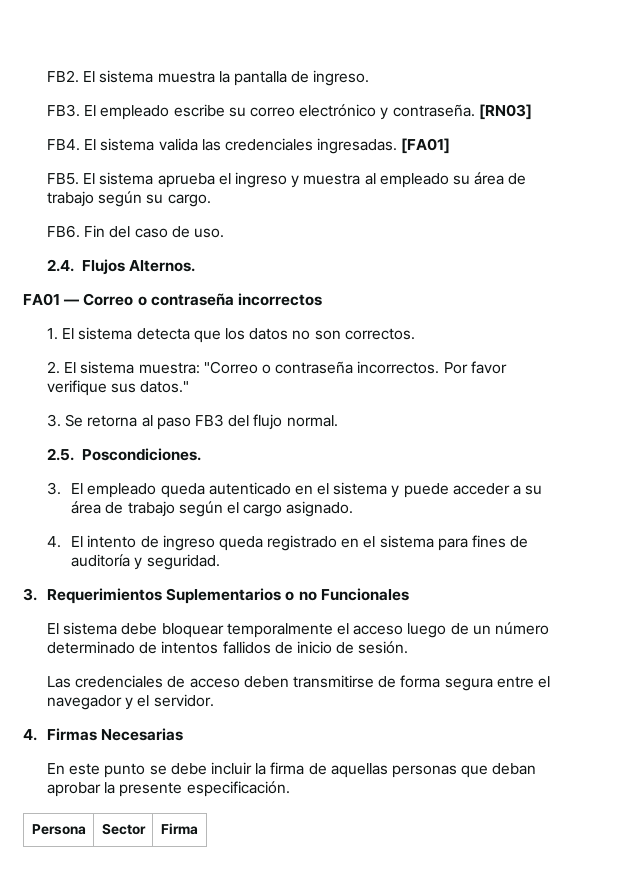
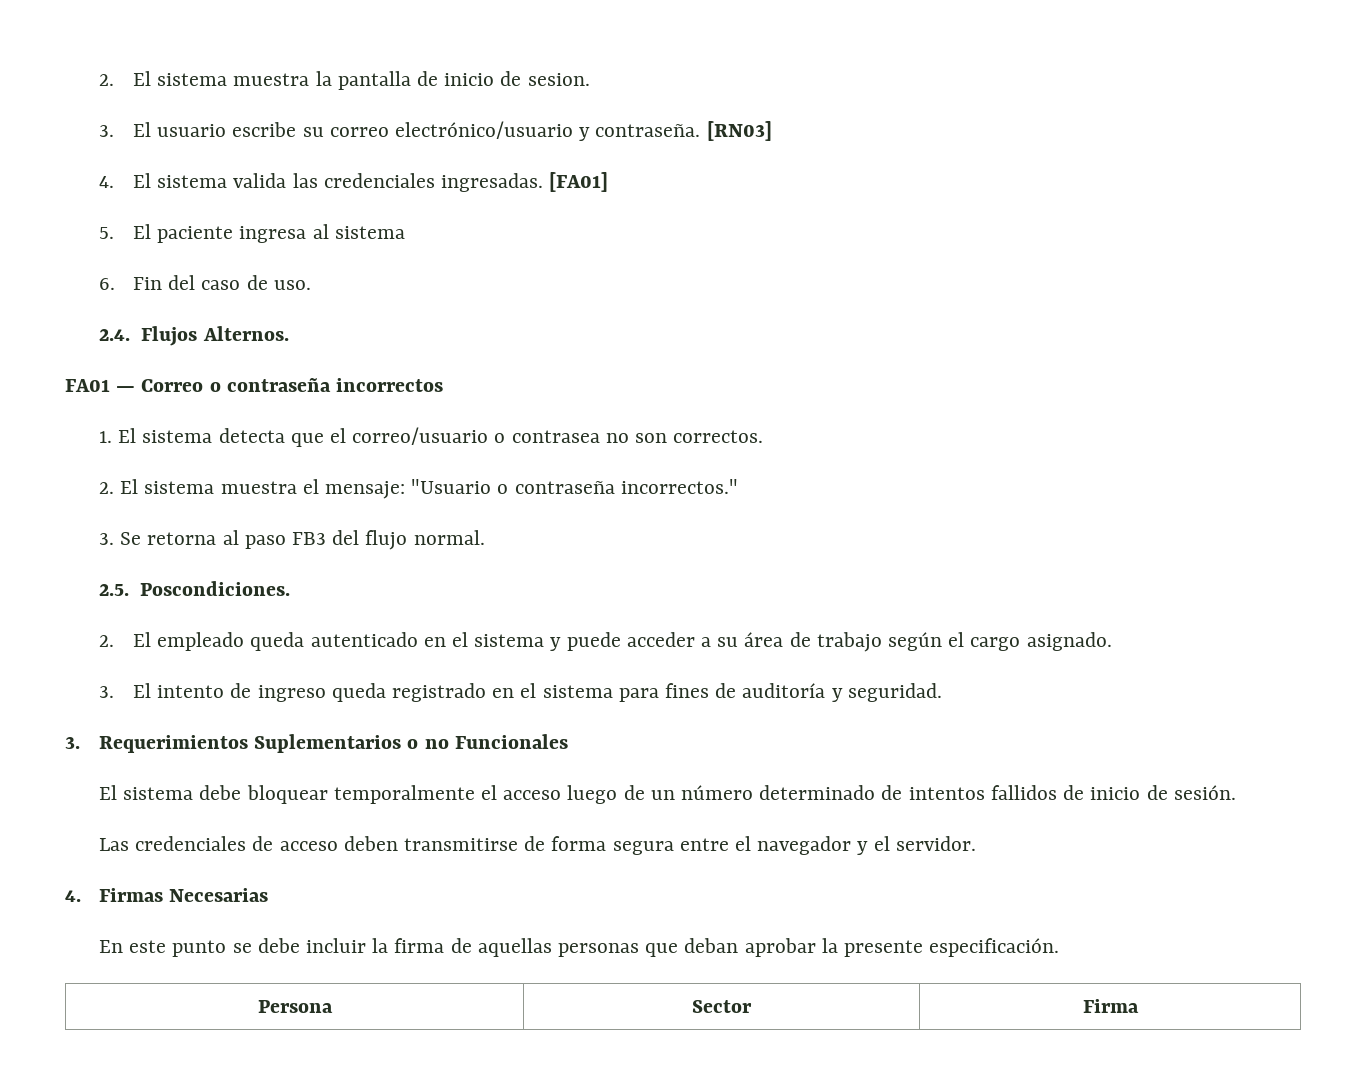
- FB2. El sistema muestra la pantalla de ingreso.
- FB3. El empleado escribe su correo electrónico y contraseña.
+ 2. El sistema muestra la pantalla de inicio de sesion.
+ 3. El usuario escribe su correo electrónico/usuario y contraseña.
- FB4. El sistema valida las credenciales ingresadas.
+ 4. El sistema valida las credenciales ingresadas.
- FB5. El sistema aprueba el ingreso y muestra al empleado su área de trabajo según su cargo.
- FB6. Fin del caso de uso.
+ 5. El paciente ingresa al sistema
+ 6. Fin del caso de uso.
- 1. El sistema detecta que los datos no son correctos.
+ 1. El sistema detecta que el correo/usuario o contrasea no son correctos.
- 2. El sistema muestra: "Correo o contraseña incorrectos. Por favor verifique sus datos."
+ 2. El sistema muestra el mensaje: "Usuario o contraseña incorrectos."
- 3. El empleado queda autenticado en el sistema y puede acceder a su área de trabajo según el cargo asignado.
+ 2. El empleado queda autenticado en el sistema y puede acceder a su área de trabajo según el cargo asignado.
- 4. El intento de ingreso queda registrado en el sistema para fines de auditoría y seguridad.
+ 3. El intento de ingreso queda registrado en el sistema para fines de auditoría y seguridad.

